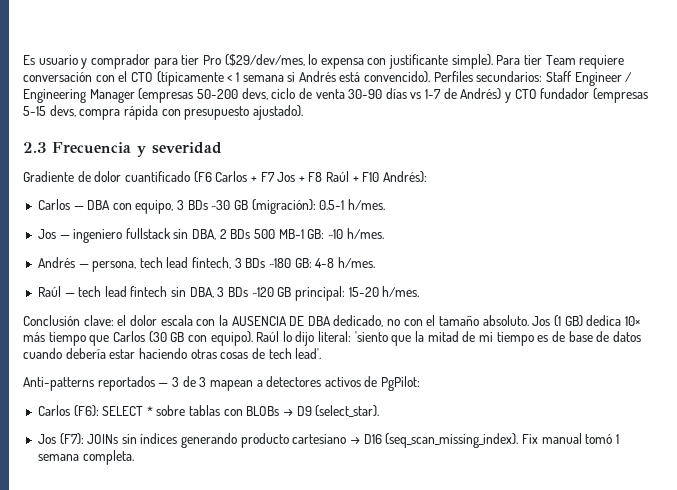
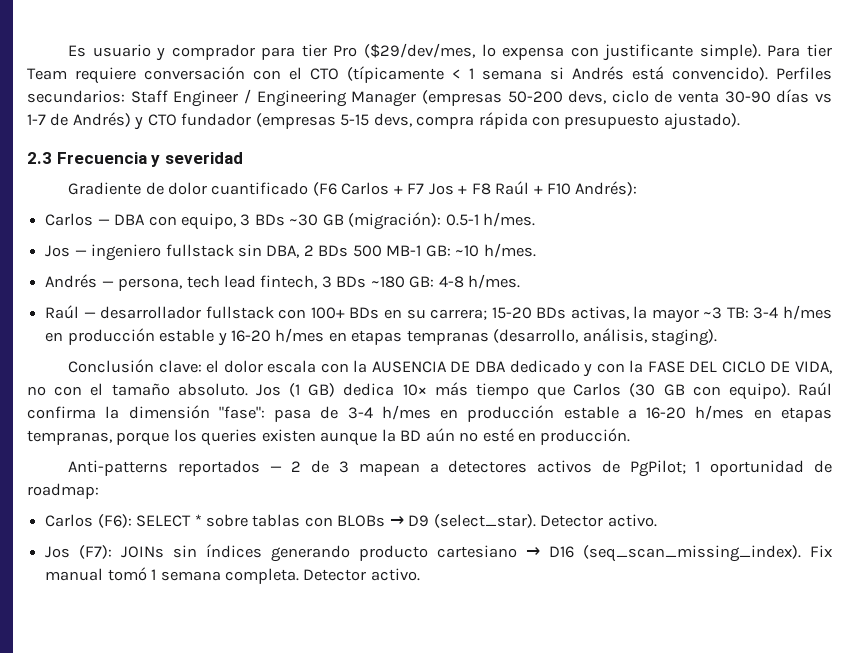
- Raúl — tech lead fintech sin DBA, 3 BDs ~120 GB principal: 15-20 h/mes.
+ Raúl — desarrollador fullstack con 100+ BDs en su carrera; 15-20 BDs activas, la mayor ~3 TB: 3-4 h/mes en producción estable y 16-20 h/mes en etapas tempranas (desarrollo, análisis, staging).
- Conclusión clave: el dolor escala con la AUSENCIA DE DBA dedicado, no con el tamaño absoluto.
+ Conclusión clave: el dolor escala con la AUSENCIA DE DBA dedicado y con la FASE DEL CICLO DE VIDA, no con el tamaño absoluto.
- Raúl lo dijo literal: 'siento que la mitad de mi tiempo es de base de datos cuando debería estar haciendo otras cosas de tech lead'.
+ Raúl confirma la dimensión "fase": pasa de 3-4 h/mes en producción estable a 16-20 h/mes en etapas tempranas, porque los queries existen aunque la BD aún no esté en producción.
- Anti-patterns reportados — 3 de 3 mapean a detectores activos de PgPilot:
+ Anti-patterns reportados — 2 de 3 mapean a detectores activos de PgPilot; 1 oportunidad de roadmap:
- Carlos (F6): SELECT * sobre tablas con BLOBs → D9 (select_star).
+ Carlos (F6): SELECT * sobre tablas con BLOBs → D9 (select_star). Detector activo.
- Fix manual tomó 1 semana completa.
+ Fix manual tomó 1 semana completa. Detector activo.

